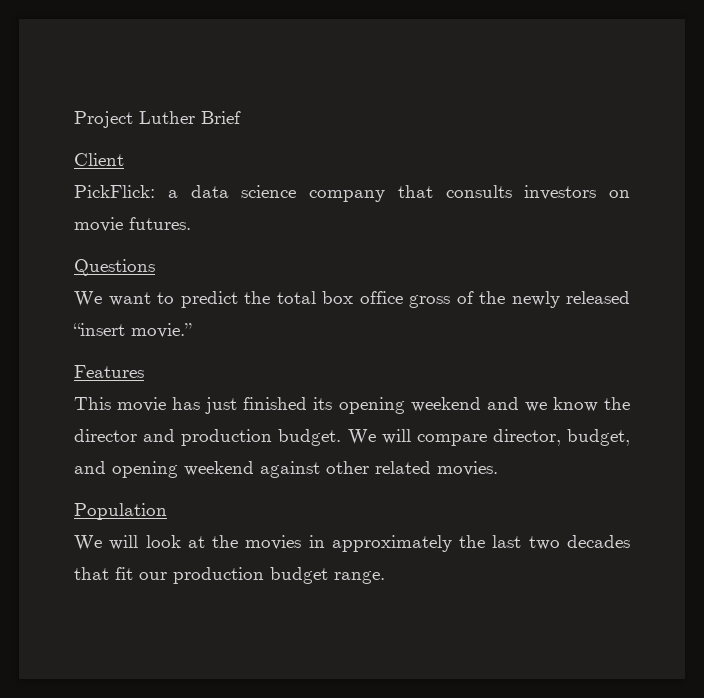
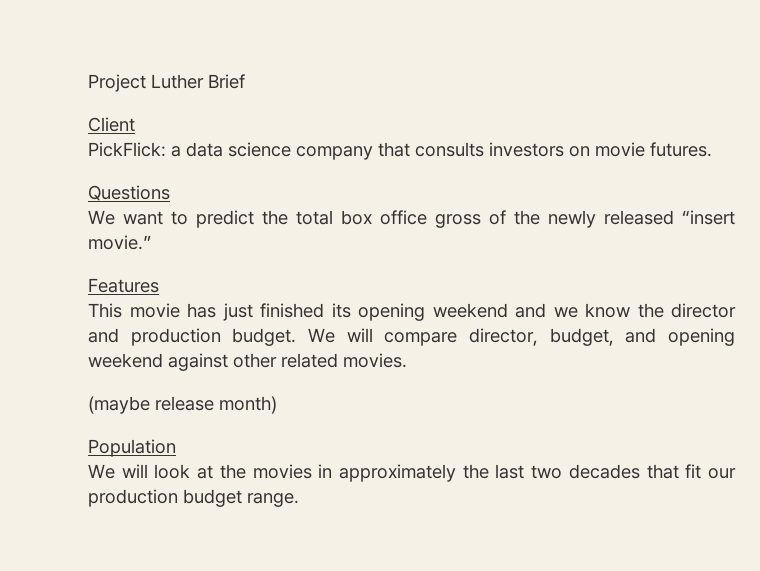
+ (maybe release month)

